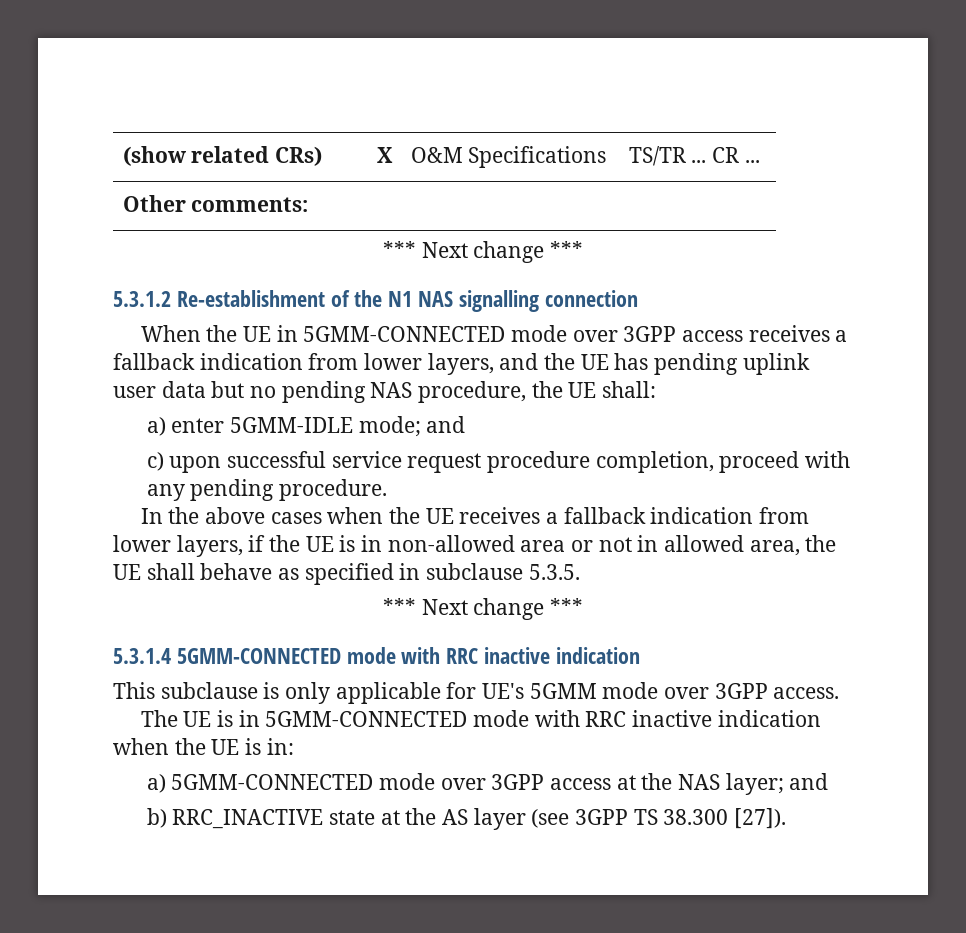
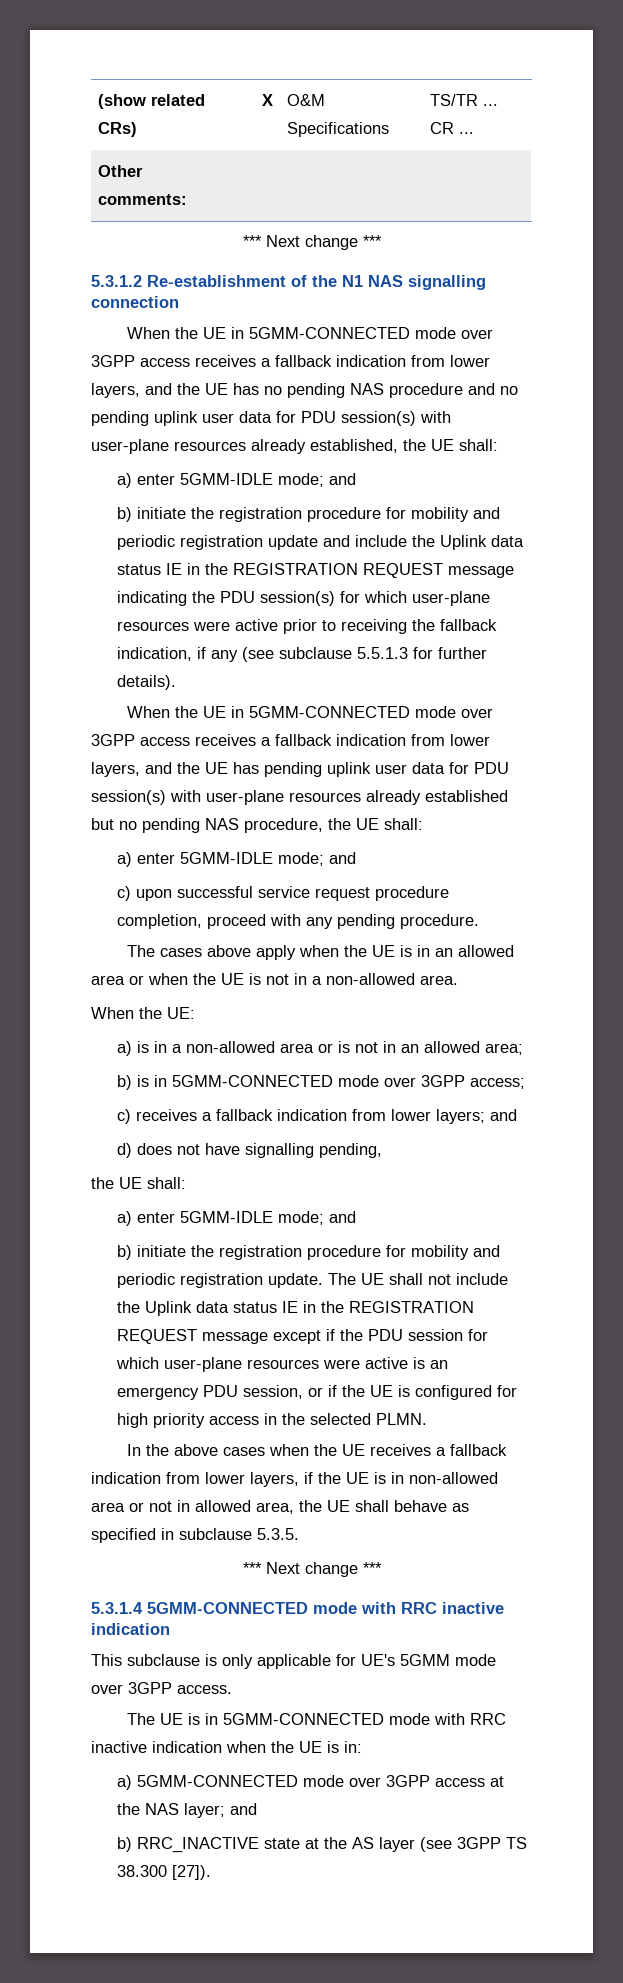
- When the UE in 5GMM-CONNECTED mode over 3GPP access receives a fallback indication from lower layers, and the UE has pending uplink user data but no pending NAS procedure, the UE shall:
+ When the UE in 5GMM-CONNECTED mode over 3GPP access receives a fallback indication from lower layers, and the UE has no pending NAS procedure and no pending uplink user data for PDU session(s) with user-plane resources already established, the UE shall:
+ a) enter 5GMM-IDLE mode; and
+ b) initiate the registration procedure for mobility and periodic registration update and include the Uplink data status IE in the REGISTRATION REQUEST message indicating the PDU session(s) for which user-plane resources were active prior to receiving the fallback indication, if any (see subclause 5.5.1.3 for further details).
+ When the UE in 5GMM-CONNECTED mode over 3GPP access receives a fallback indication from lower layers, and the UE has pending uplink user data for PDU session(s) with user-plane resources already established but no pending NAS procedure, the UE shall:
+ The cases above apply when the UE is in an allowed area or when the UE is not in a non-allowed area.
+ When the UE:
+ a) is in a non-allowed area or is not in an allowed area;
+ b) is in 5GMM-CONNECTED mode over 3GPP access;
+ c) receives a fallback indication from lower layers; and
+ d) does not have signalling pending,
+ the UE shall:
+ a) enter 5GMM-IDLE mode; and
+ b) initiate the registration procedure for mobility and periodic registration update. The UE shall not include the Uplink data status IE in the REGISTRATION REQUEST message except if the PDU session for which user-plane resources were active is an emergency PDU session, or if the UE is configured for high priority access in the selected PLMN.

